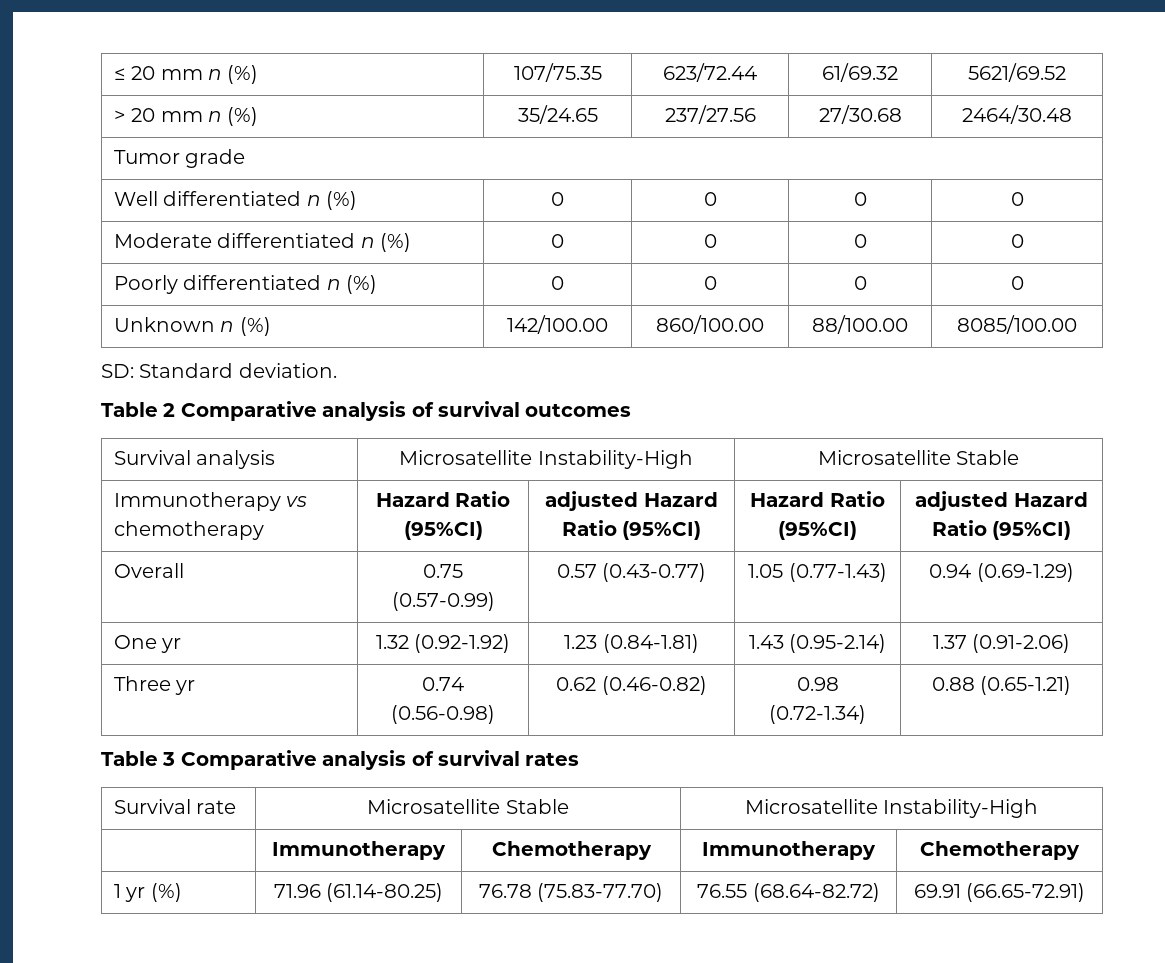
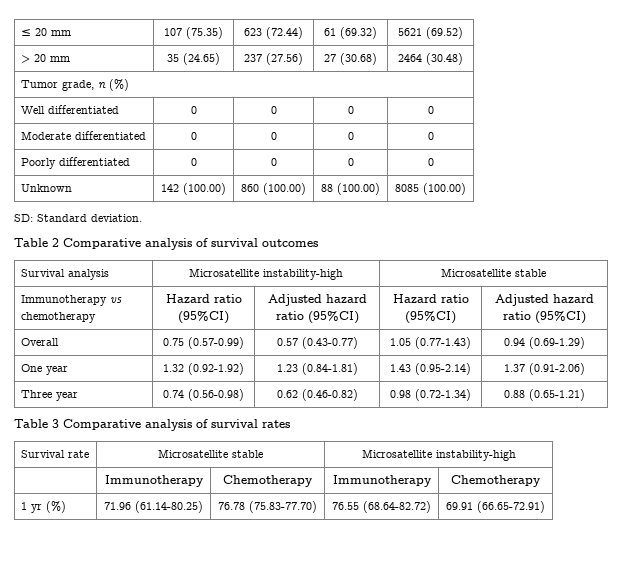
- ≤ 20 mm n (%) | 107/75.35 | 623/72.44 | 61/69.32 | 5621/69.52
- > 20 mm n (%) | 35/24.65 | 237/27.56 | 27/30.68 | 2464/30.48
- Tumor grade
+ ≤ 20 mm | 107 (75.35) | 623 (72.44) | 61 (69.32) | 5621 (69.52)
+ > 20 mm | 35 (24.65) | 237 (27.56) | 27 (30.68) | 2464 (30.48)
+ Tumor grade, n (%)
- Well differentiated n (%) | 0 | 0 | 0 | 0
+ Well differentiated | 0 | 0 | 0 | 0
- Moderate differentiated n (%) | 0 | 0 | 0 | 0
+ Moderate differentiated | 0 | 0 | 0 | 0
- Poorly differentiated n (%) | 0 | 0 | 0 | 0
+ Poorly differentiated | 0 | 0 | 0 | 0
- Unknown n (%) | 142/100.00 | 860/100.00 | 88/100.00 | 8085/100.00
+ Unknown | 142 (100.00) | 860 (100.00) | 88 (100.00) | 8085 (100.00)
- Survival analysis | Microsatellite Instability-High | Microsatellite Stable
+ Survival analysis | Microsatellite instability-high | Microsatellite stable
- Immunotherapy vs chemotherapy | Hazard Ratio (95%CI) | adjusted Hazard Ratio (95%CI) | Hazard Ratio (95%CI) | adjusted Hazard Ratio (95%CI)
+ Immunotherapy vs chemotherapy | Hazard ratio (95%CI) | Adjusted hazard ratio (95%CI) | Hazard ratio (95%CI) | Adjusted hazard ratio (95%CI)
- One yr | 1.32 (0.92-1.92) | 1.23 (0.84-1.81) | 1.43 (0.95-2.14) | 1.37 (0.91-2.06)
+ One year | 1.32 (0.92-1.92) | 1.23 (0.84-1.81) | 1.43 (0.95-2.14) | 1.37 (0.91-2.06)
- Three yr | 0.74 (0.56-0.98) | 0.62 (0.46-0.82) | 0.98 (0.72-1.34) | 0.88 (0.65-1.21)
+ Three year | 0.74 (0.56-0.98) | 0.62 (0.46-0.82) | 0.98 (0.72-1.34) | 0.88 (0.65-1.21)
- Survival rate | Microsatellite Stable | Microsatellite Instability-High
+ Survival rate | Microsatellite stable | Microsatellite instability-high

